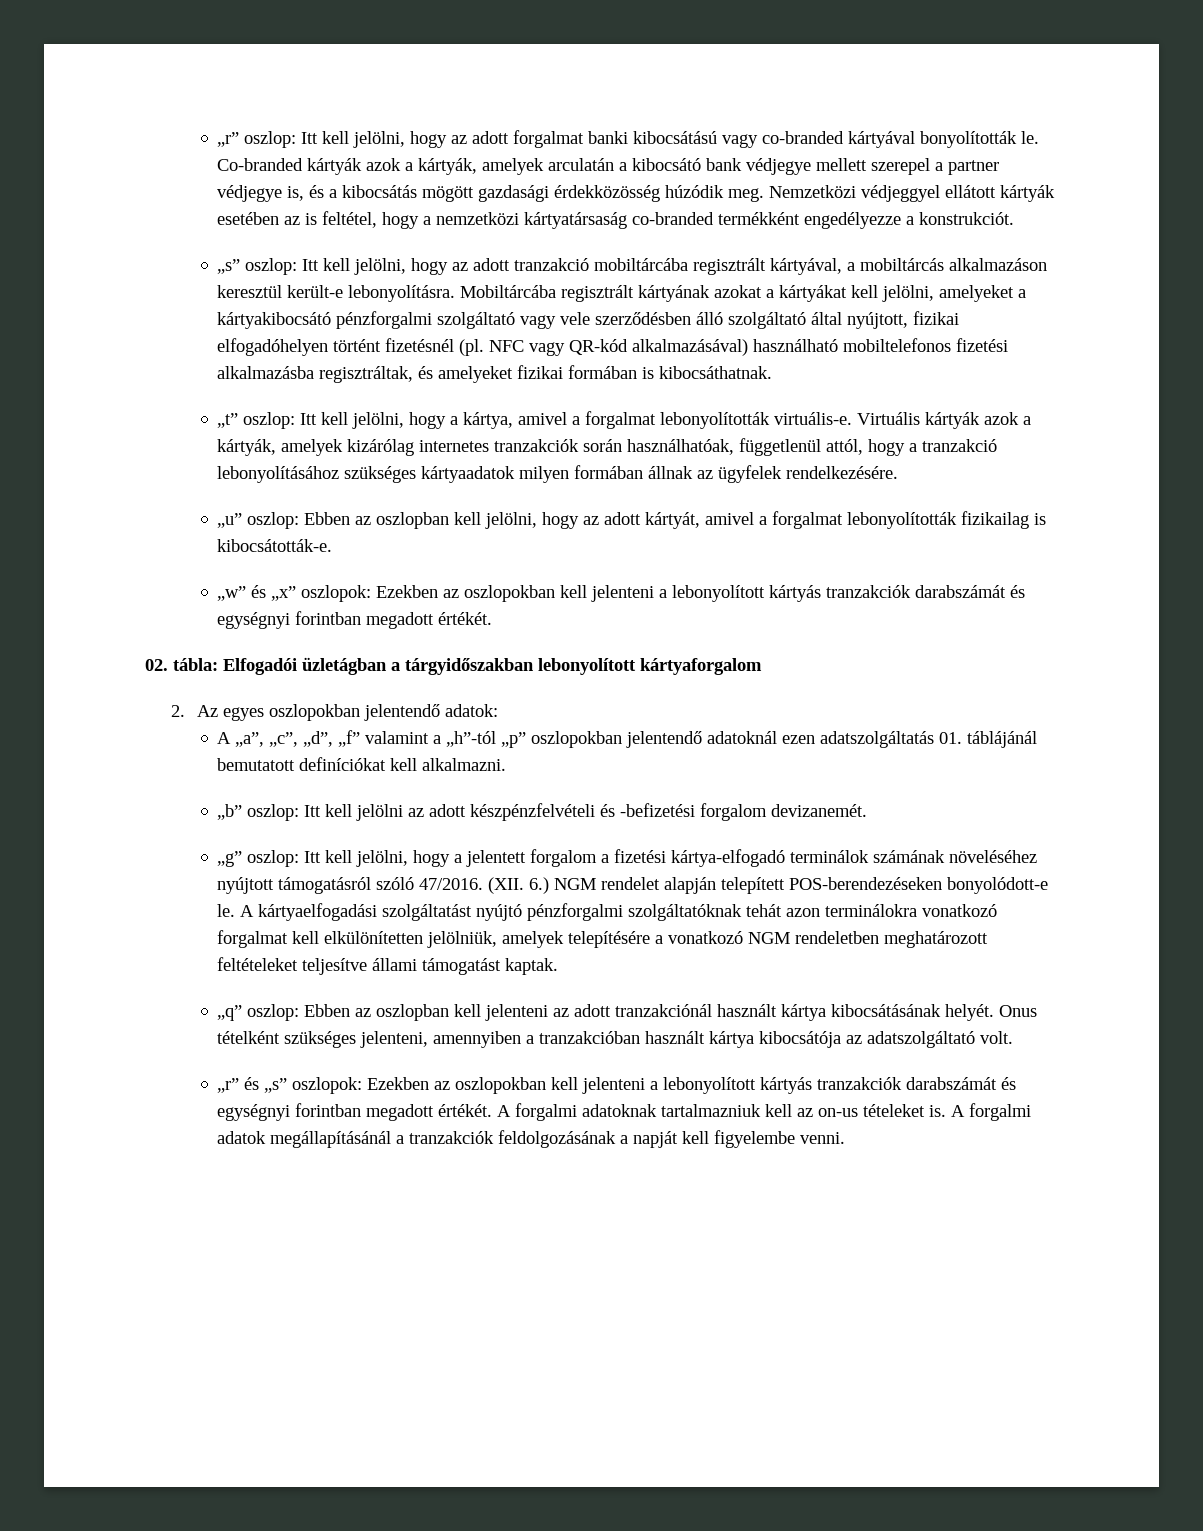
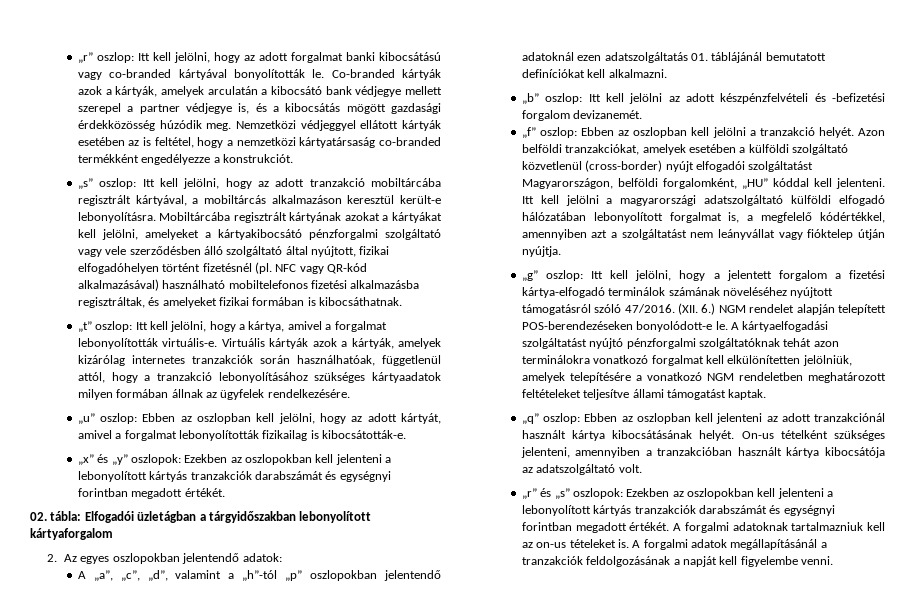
- „w” és „x” oszlopok: Ezekben az oszlopokban kell jelenteni a lebonyolított kártyás tranzakciók darabszámát és egységnyi forintban megadott értékét.
+ „x” és „y” oszlopok: Ezekben az oszlopokban kell jelenteni a lebonyolított kártyás tranzakciók darabszámát és egységnyi forintban megadott értékét.
- A „a”, „c”, „d”, „f” valamint a „h”-tól „p” oszlopokban jelentendő adatoknál ezen adatszolgáltatás 01. táblájánál bemutatott definíciókat kell alkalmazni.
+ A „a”, „c”, „d”, valamint a „h”-tól „p” oszlopokban jelentendő adatoknál ezen adatszolgáltatás 01. táblájánál bemutatott definíciókat kell alkalmazni.
+ „f” oszlop: Ebben az oszlopban kell jelölni a tranzakció helyét. Azon belföldi tranzakciókat, amelyek esetében a külföldi szolgáltató közvetlenül (cross-border) nyújt elfogadói szolgáltatást Magyarországon, belföldi forgalomként, „HU” kóddal kell jelenteni. Itt kell jelölni a magyarországi adatszolgáltató külföldi elfogadó hálózatában lebonyolított forgalmat is, a megfelelő kódértékkel, amennyiben azt a szolgáltatást nem leányvállat vagy fióktelep útján nyújtja.
- Onus tételként szükséges jelenteni, amennyiben a tranzakcióban használt kártya kibocsátója az adatszolgáltató volt.
+ On-us tételként szükséges jelenteni, amennyiben a tranzakcióban használt kártya kibocsátója az adatszolgáltató volt.

